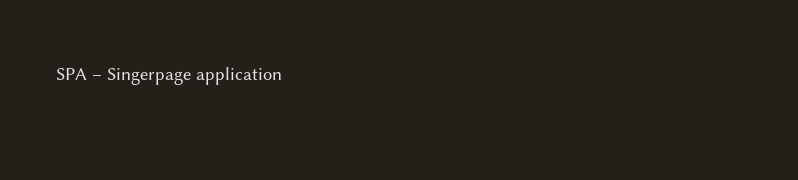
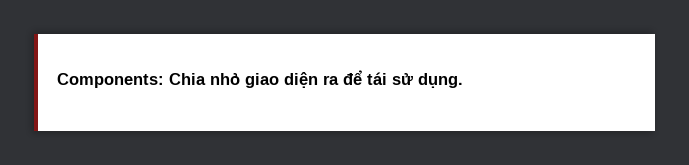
- SPA – Singerpage application
+ Components: Chia nhỏ giao diện ra để tái sử dụng.

